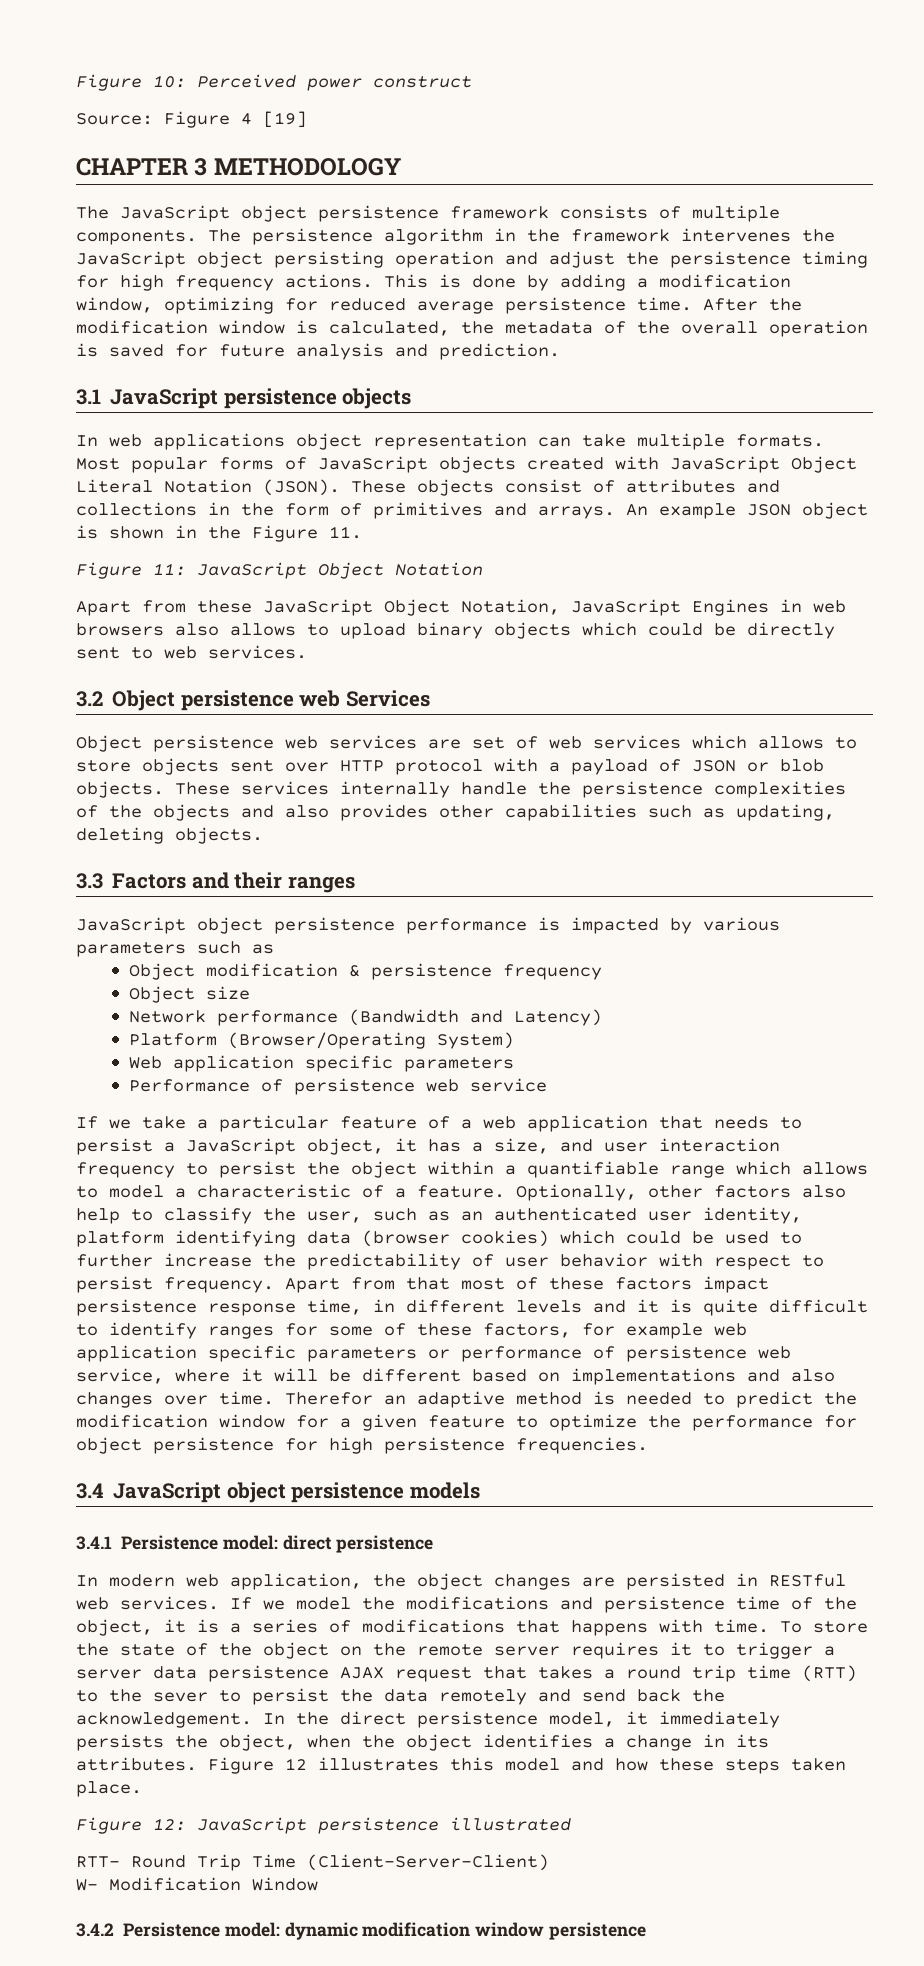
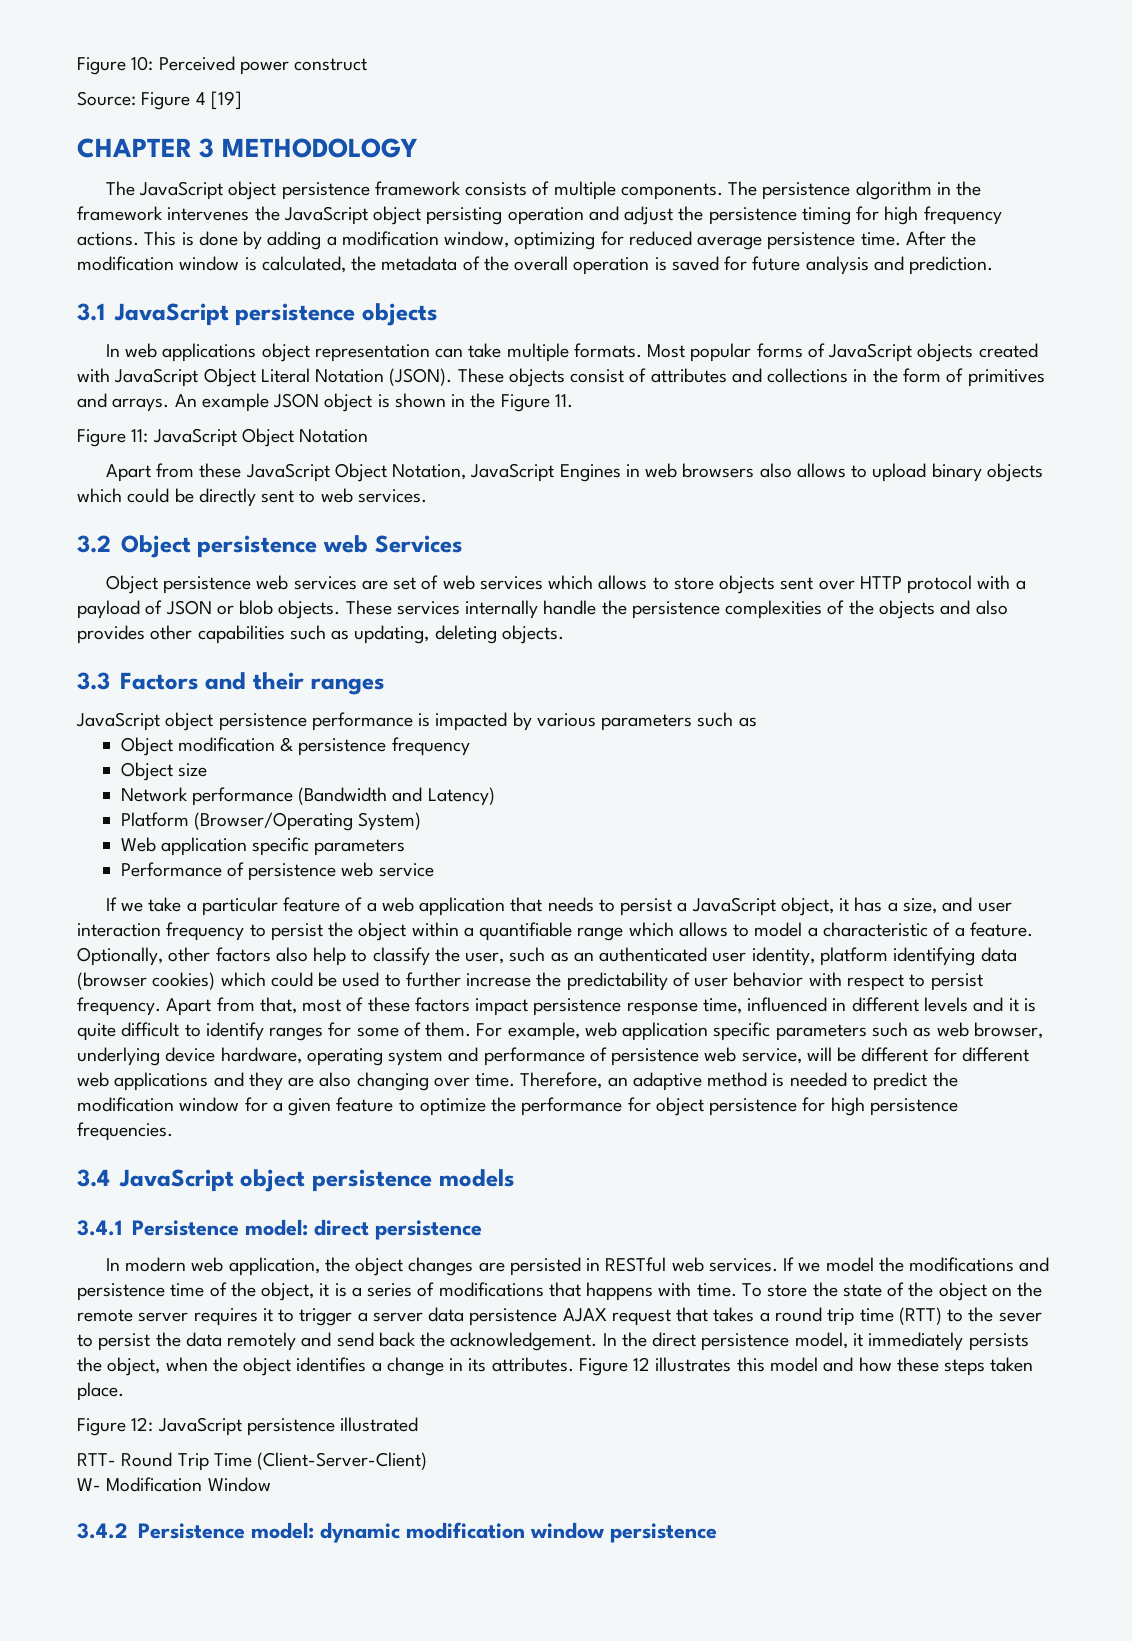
- Apart from that most of these factors impact persistence response time, in different levels and it is quite difficult to identify ranges for some of these factors, for example web application specific parameters or performance of persistence web service, where it will be different based on implementations and also changes over time.
+ Apart from that, most of these factors impact persistence response time, influenced in different levels and it is quite difficult to identify ranges for some of them. For example, web application specific parameters such as web browser, underlying device hardware, operating system and performance of persistence web service, will be different for different web applications and they are also changing over time.
- Therefor an adaptive method is needed to predict the modification window for a given feature to optimize the performance for object persistence for high persistence frequencies.
+ Therefore, an adaptive method is needed to predict the modification window for a given feature to optimize the performance for object persistence for high persistence frequencies.

